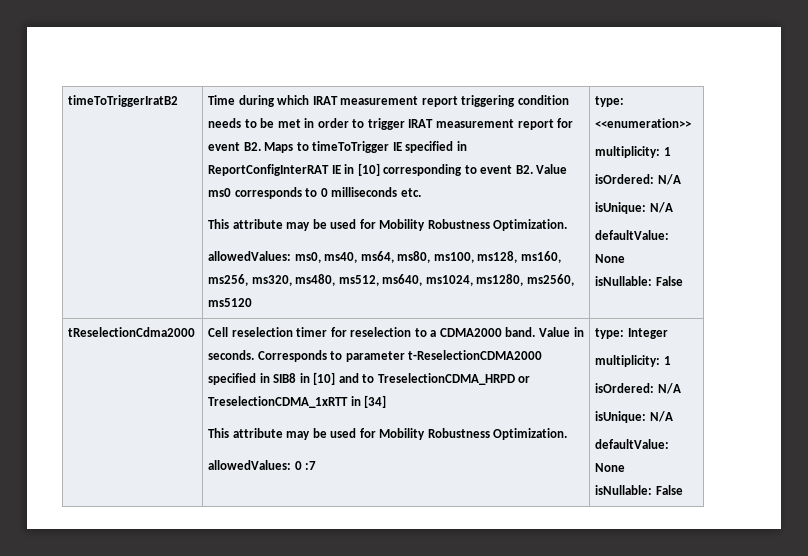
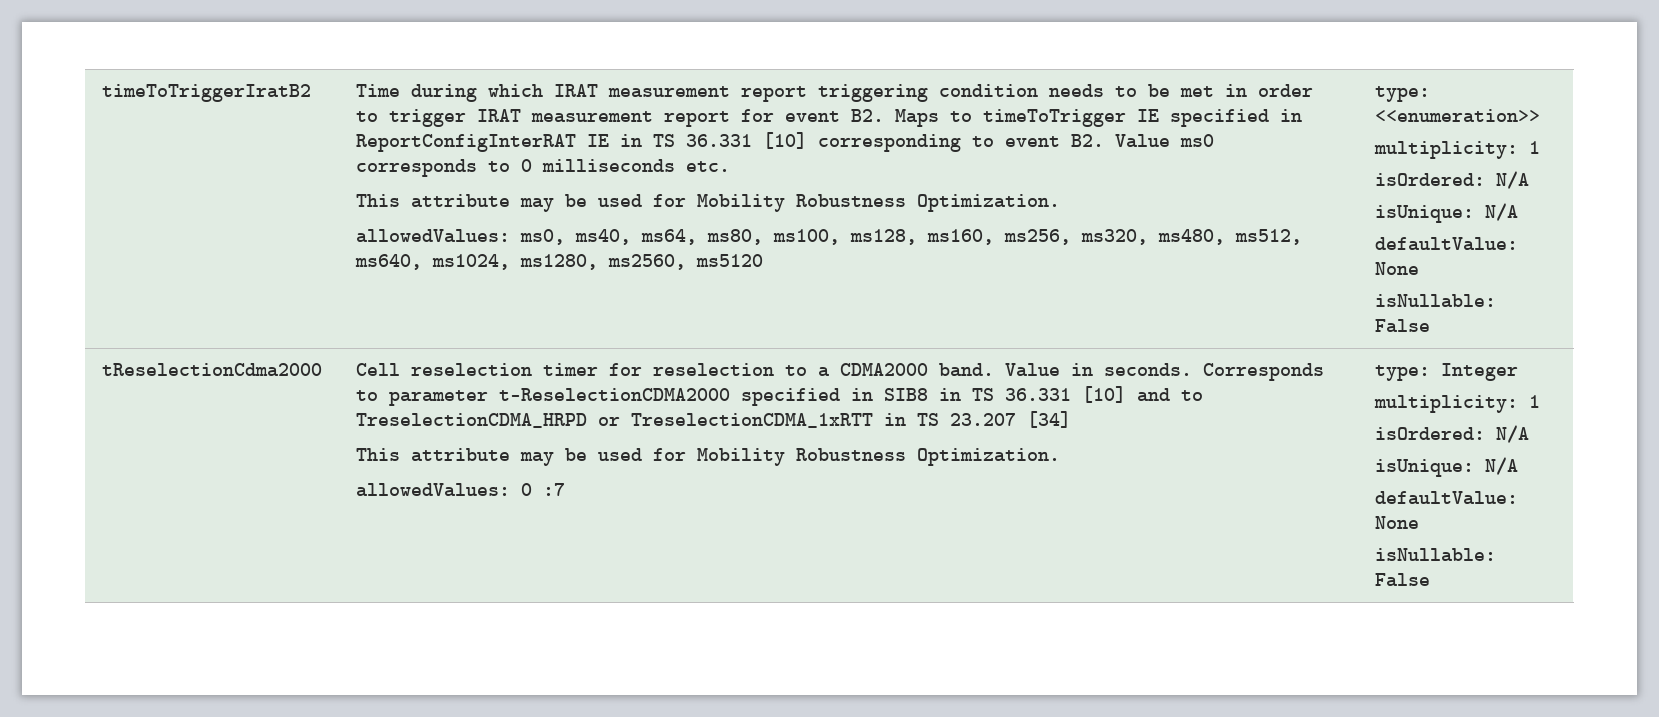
- Time during which IRAT measurement report triggering condition needs to be met in order to trigger IRAT measurement report for event B2. Maps to timeToTrigger IE specified in ReportConfigInterRAT IE in [10] corresponding to event B2. Value ms0 corresponds to 0 milliseconds etc.
+ Time during which IRAT measurement report triggering condition needs to be met in order to trigger IRAT measurement report for event B2. Maps to timeToTrigger IE specified in ReportConfigInterRAT IE in TS 36.331 [10] corresponding to event B2. Value ms0 corresponds to 0 milliseconds etc.
- Corresponds to parameter t-ReselectionCDMA2000 specified in SIB8 in [10] and to TreselectionCDMA_HRPD or TreselectionCDMA_1xRTT in [34]
+ Corresponds to parameter t-ReselectionCDMA2000 specified in SIB8 in TS 36.331 [10] and to TreselectionCDMA_HRPD or TreselectionCDMA_1xRTT in TS 23.207 [34]

